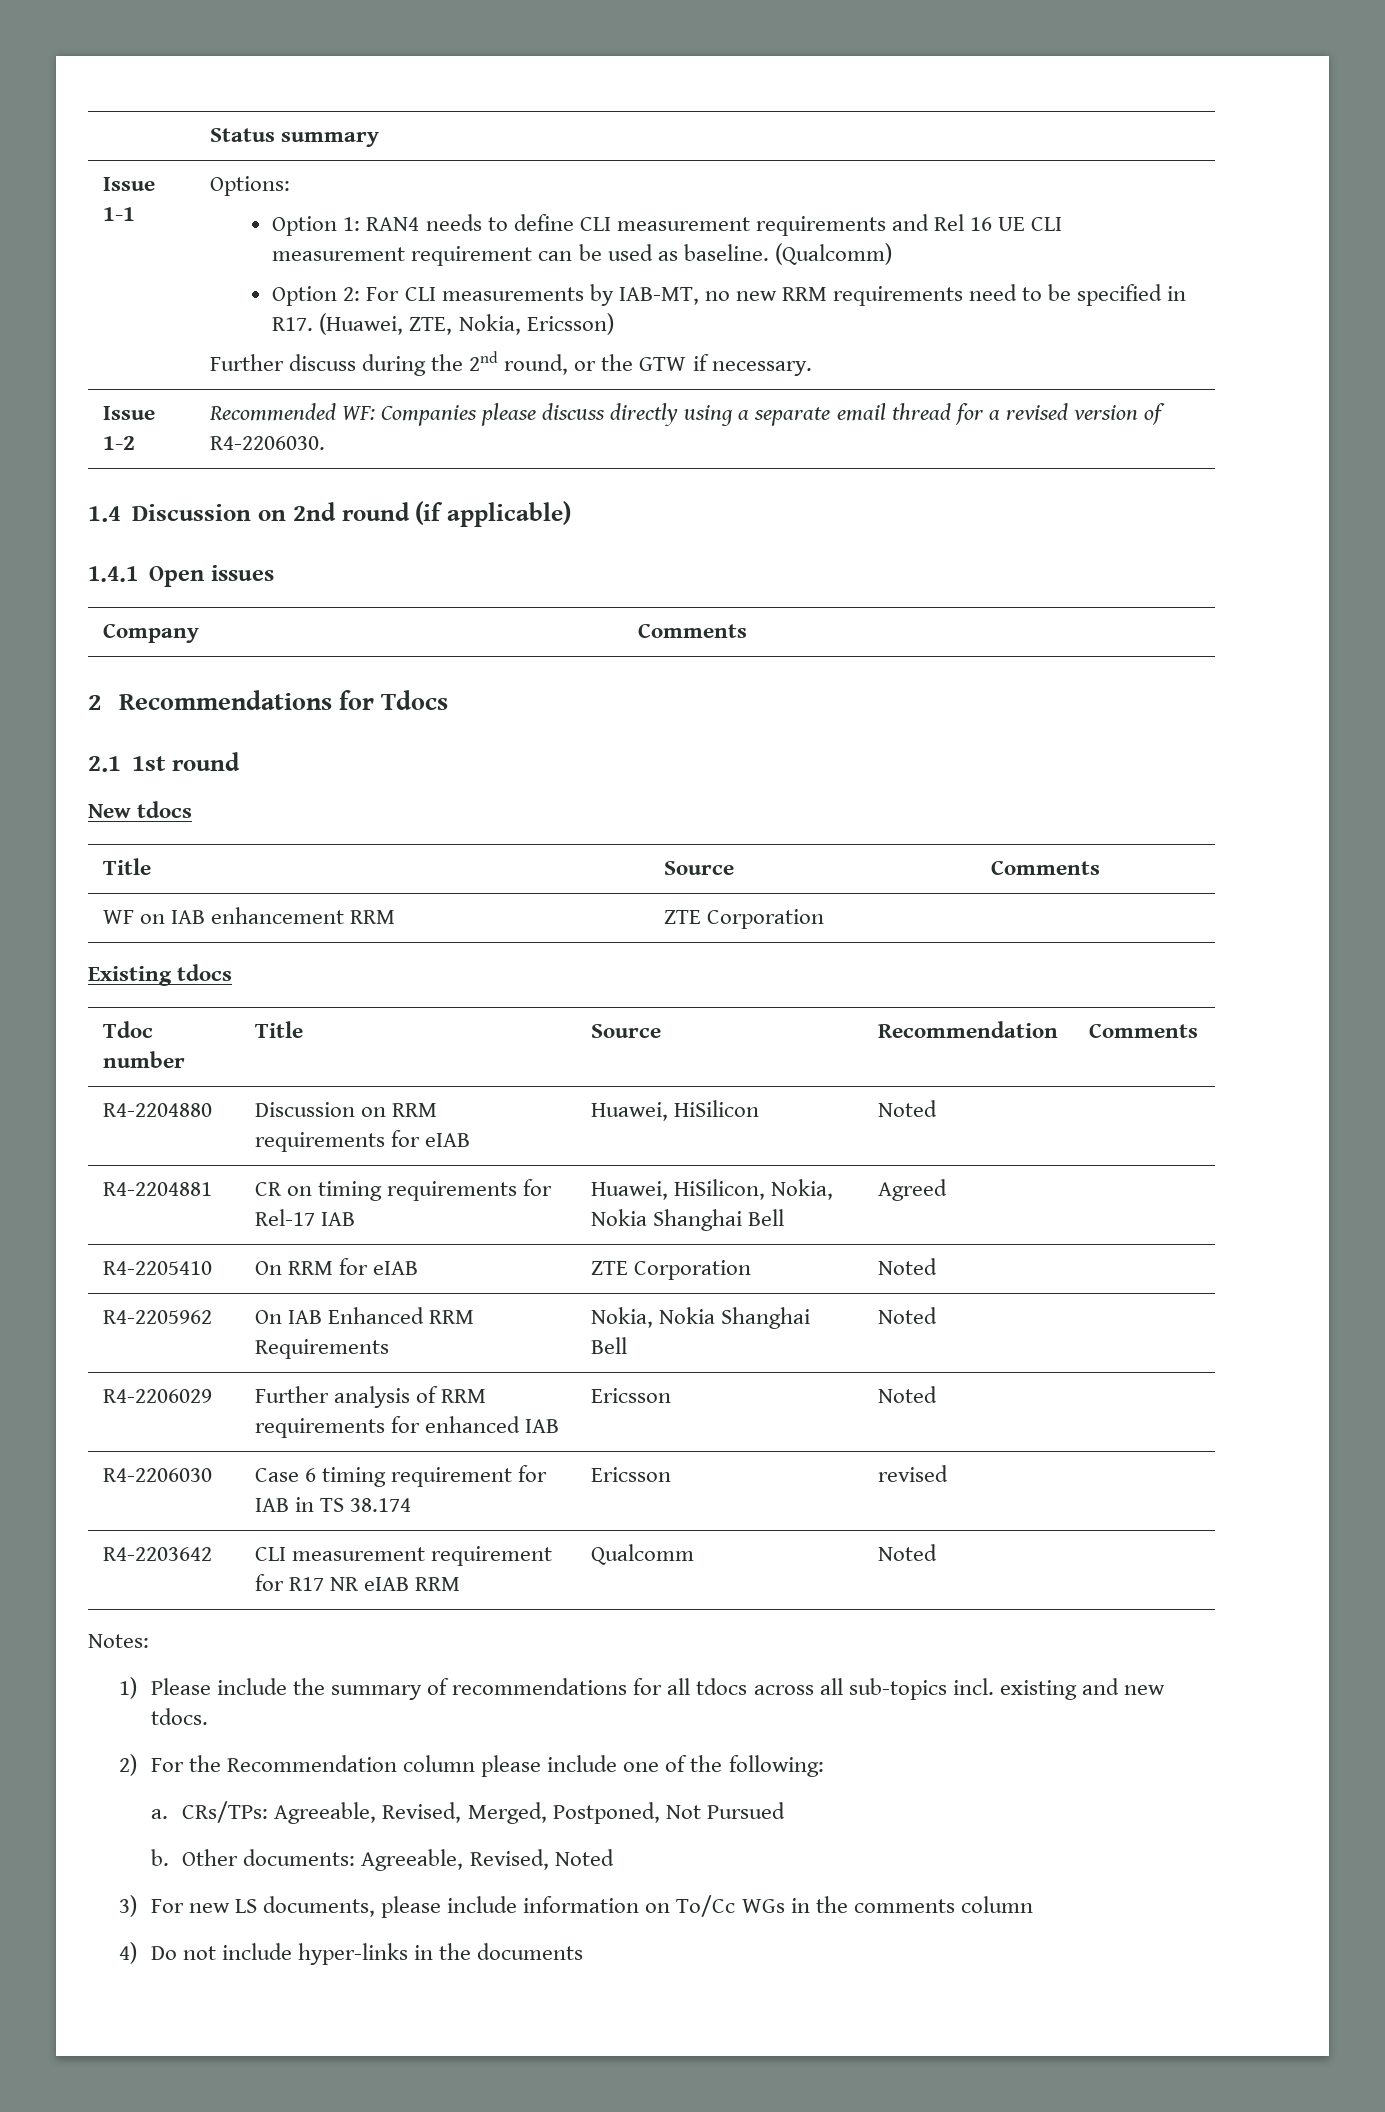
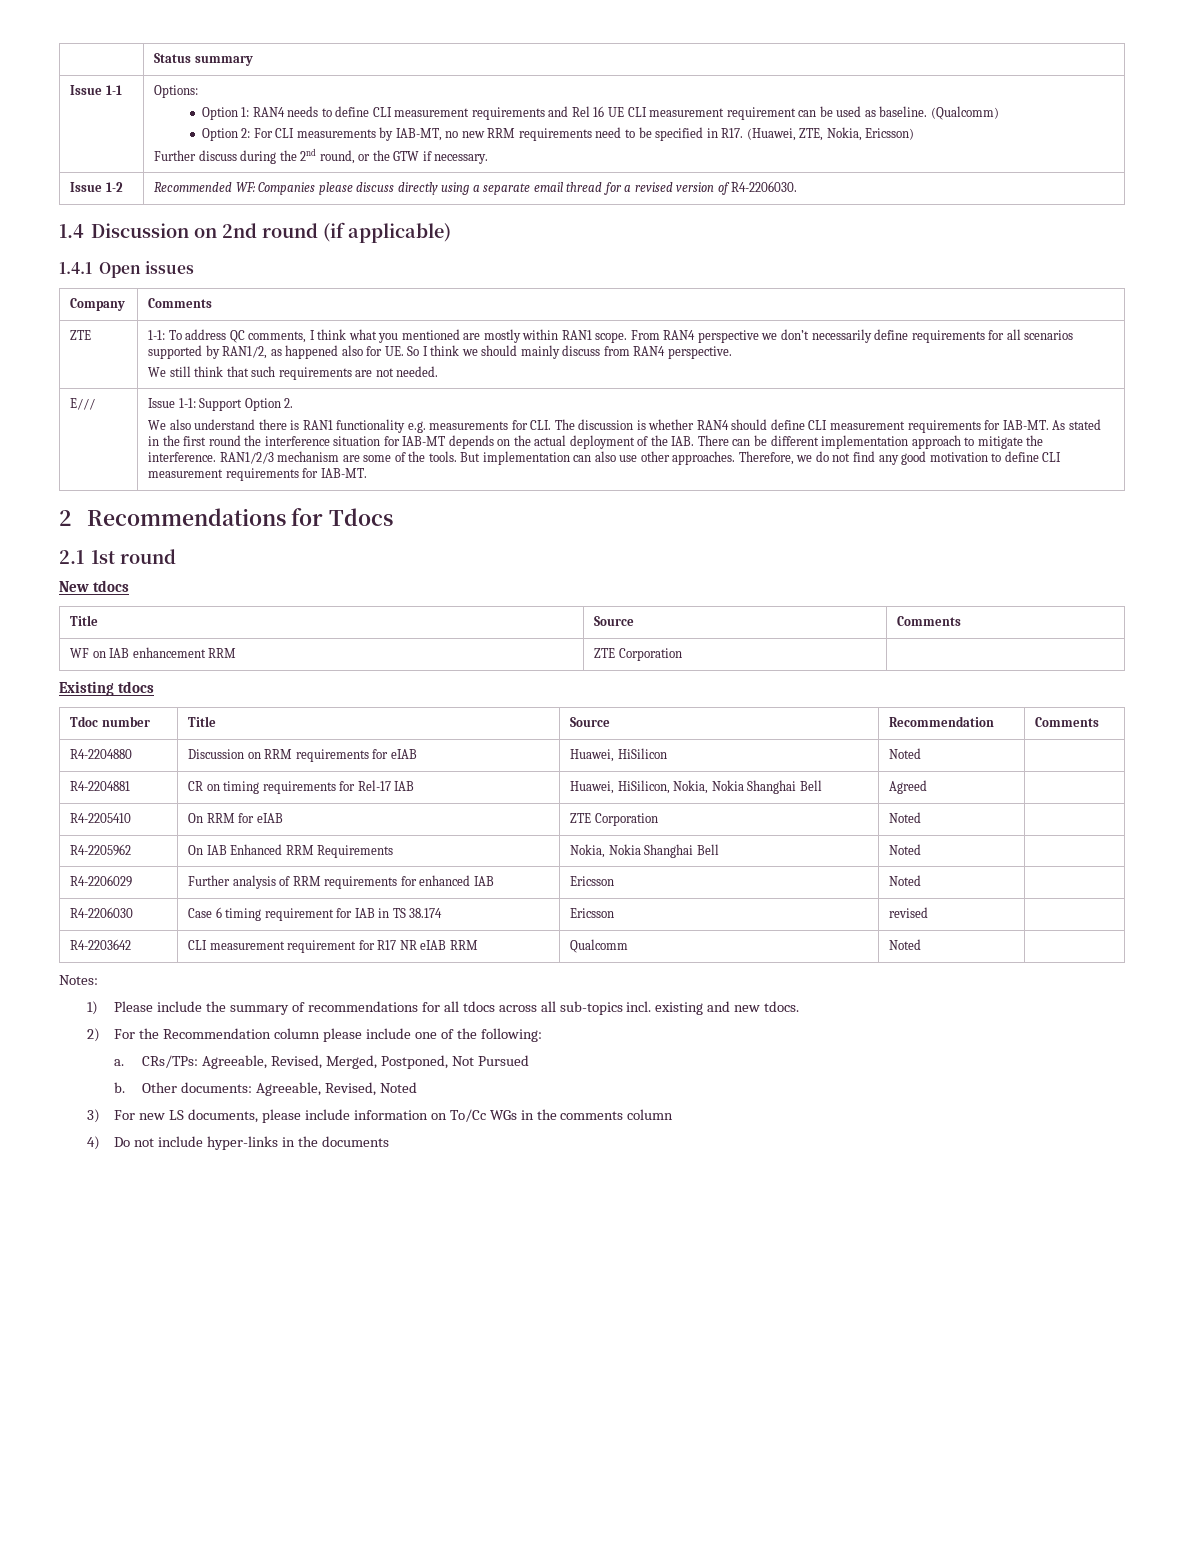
+ ZTE | 1-1: To address QC comments, I think what you mentioned are mostly within RAN1 scope. From RAN4 perspective we don’t necessarily define requirements for all scenarios supported by RAN1/2, as happened also for UE. So I think we should mainly discuss from RAN4 perspective.
+ We still think that such requirements are not needed.
+ E/// | Issue 1-1: Support Option 2.
+ We also understand there is RAN1 functionality e.g. measurements for CLI. The discussion is whether RAN4 should define CLI measurement requirements for IAB-MT. As stated in the first round the interference situation for IAB-MT depends on the actual deployment of the IAB. There can be different implementation approach to mitigate the interference. RAN1/2/3 mechanism are some of the tools. But implementation can also use other approaches. Therefore, we do not find any good motivation to define CLI measurement requirements for IAB-MT.

